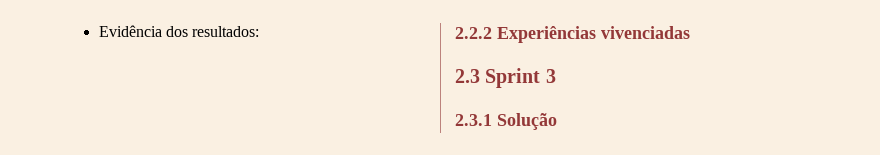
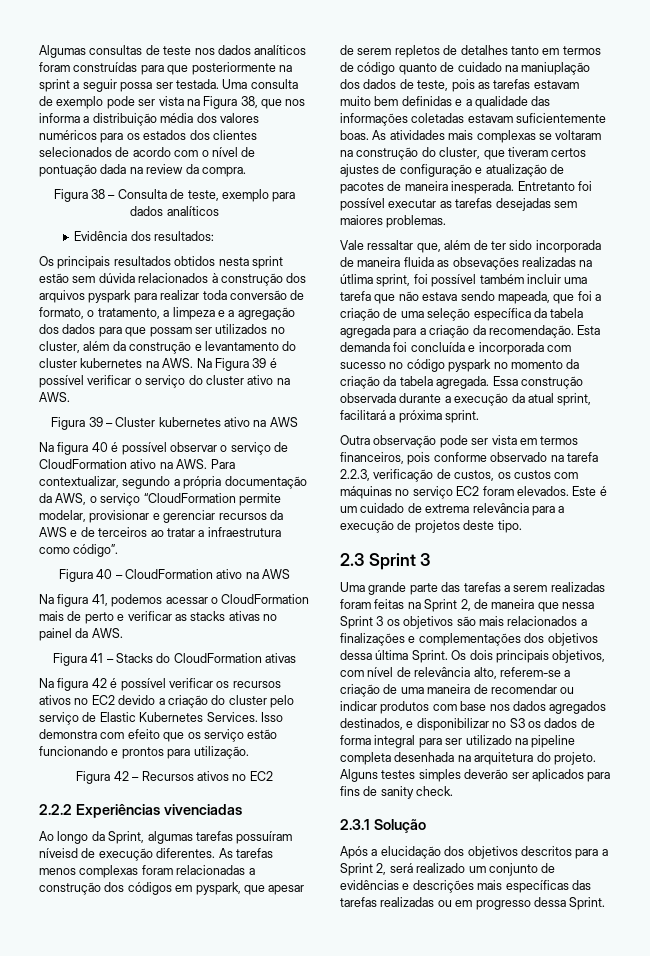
+ Algumas consultas de teste nos dados analíticos foram construídas para que posteriormente na sprint a seguir possa ser testada. Uma consulta de exemplo pode ser vista na Figura 38, que nos informa a distribuição média dos valores numéricos para os estados dos clientes selecionados de acordo com o nível de pontuação dada na review da compra.
+ Figura 38 – Consulta de teste, exemplo para dados analíticos
  Evidência dos resultados:
+ Os principais resultados obtidos nesta sprint estão sem dúvida relacionados à construção dos arquivos pyspark para realizar toda conversão de formato, o tratamento, a limpeza e a agregação dos dados para que possam ser utilizados no cluster, além da construção e levantamento do cluster kubernetes na AWS. Na Figura 39 é possível verificar o serviço do cluster ativo na AWS.
+ Figura 39 – Cluster kubernetes ativo na AWS
+ Na figura 40 é possível observar o serviço de CloudFormation ativo na AWS. Para contextualizar, segundo a própria documentação da AWS, o serviço “CloudFormation permite modelar, provisionar e gerenciar recursos da AWS e de terceiros ao tratar a infraestrutura como código”.
+ Figura 40 – CloudFormation ativo na AWS
+ Na figura 41, podemos acessar o CloudFormation mais de perto e verificar as stacks ativas no painel da AWS.
+ Figura 41 – Stacks do CloudFormation ativas
+ Na figura 42 é possível verificar os recursos ativos no EC2 devido a criação do cluster pelo serviço de Elastic Kubernetes Services. Isso demonstra com efeito que os serviço estão funcionando e prontos para utilização.
+ Figura 42 – Recursos ativos no EC2
  2.2.2 Experiências vivenciadas
+ Ao longo da Sprint, algumas tarefas possuíram níveisd de execução diferentes. As tarefas menos complexas foram relacionadas a construção dos códigos em pyspark, que apesar de serem repletos de detalhes tanto em termos de código quanto de cuidado na maniuplação dos dados de teste, pois as tarefas estavam muito bem definidas e a qualidade das informações coletadas estavam suficientemente boas. As atividades mais complexas se voltaram na construção do cluster, que tiveram certos ajustes de configuração e atualização de pacotes de maneira inesperada. Entretanto foi possível executar as tarefas desejadas sem maiores problemas.
+ Vale ressaltar que, além de ter sido incorporada de maneira fluida as obsevações realizadas na útlima sprint, foi possível também incluir uma tarefa que não estava sendo mapeada, que foi a criação de uma seleção específica da tabela agregada para a criação da recomendação. Esta demanda foi concluída e incorporada com sucesso no código pyspark no momento da criação da tabela agregada. Essa construção observada durante a execução da atual sprint, facilitará a próxima sprint.
+ Outra observação pode ser vista em termos financeiros, pois conforme observado na tarefa 2.2.3, verificação de custos, os custos com máquinas no serviço EC2 foram elevados. Este é um cuidado de extrema relevância para a execução de projetos deste tipo.
  2.3 Sprint 3
+ Uma grande parte das tarefas a serem realizadas foram feitas na Sprint 2, de maneira que nessa Sprint 3 os objetivos são mais relacionados a finalizações e complementações dos objetivos dessa última Sprint. Os dois principais objetivos, com nível de relevância alto, referem-se a criação de uma maneira de recomendar ou indicar produtos com base nos dados agregados destinados, e disponibilizar no S3 os dados de forma integral para ser utilizado na pipeline completa desenhada na arquitetura do projeto. Alguns testes simples deverão ser aplicados para fins de sanity check.
  2.3.1 Solução
+ Após a elucidação dos objetivos descritos para a Sprint 2, será realizado um conjunto de evidências e descrições mais específicas das tarefas realizadas ou em progresso dessa Sprint.

